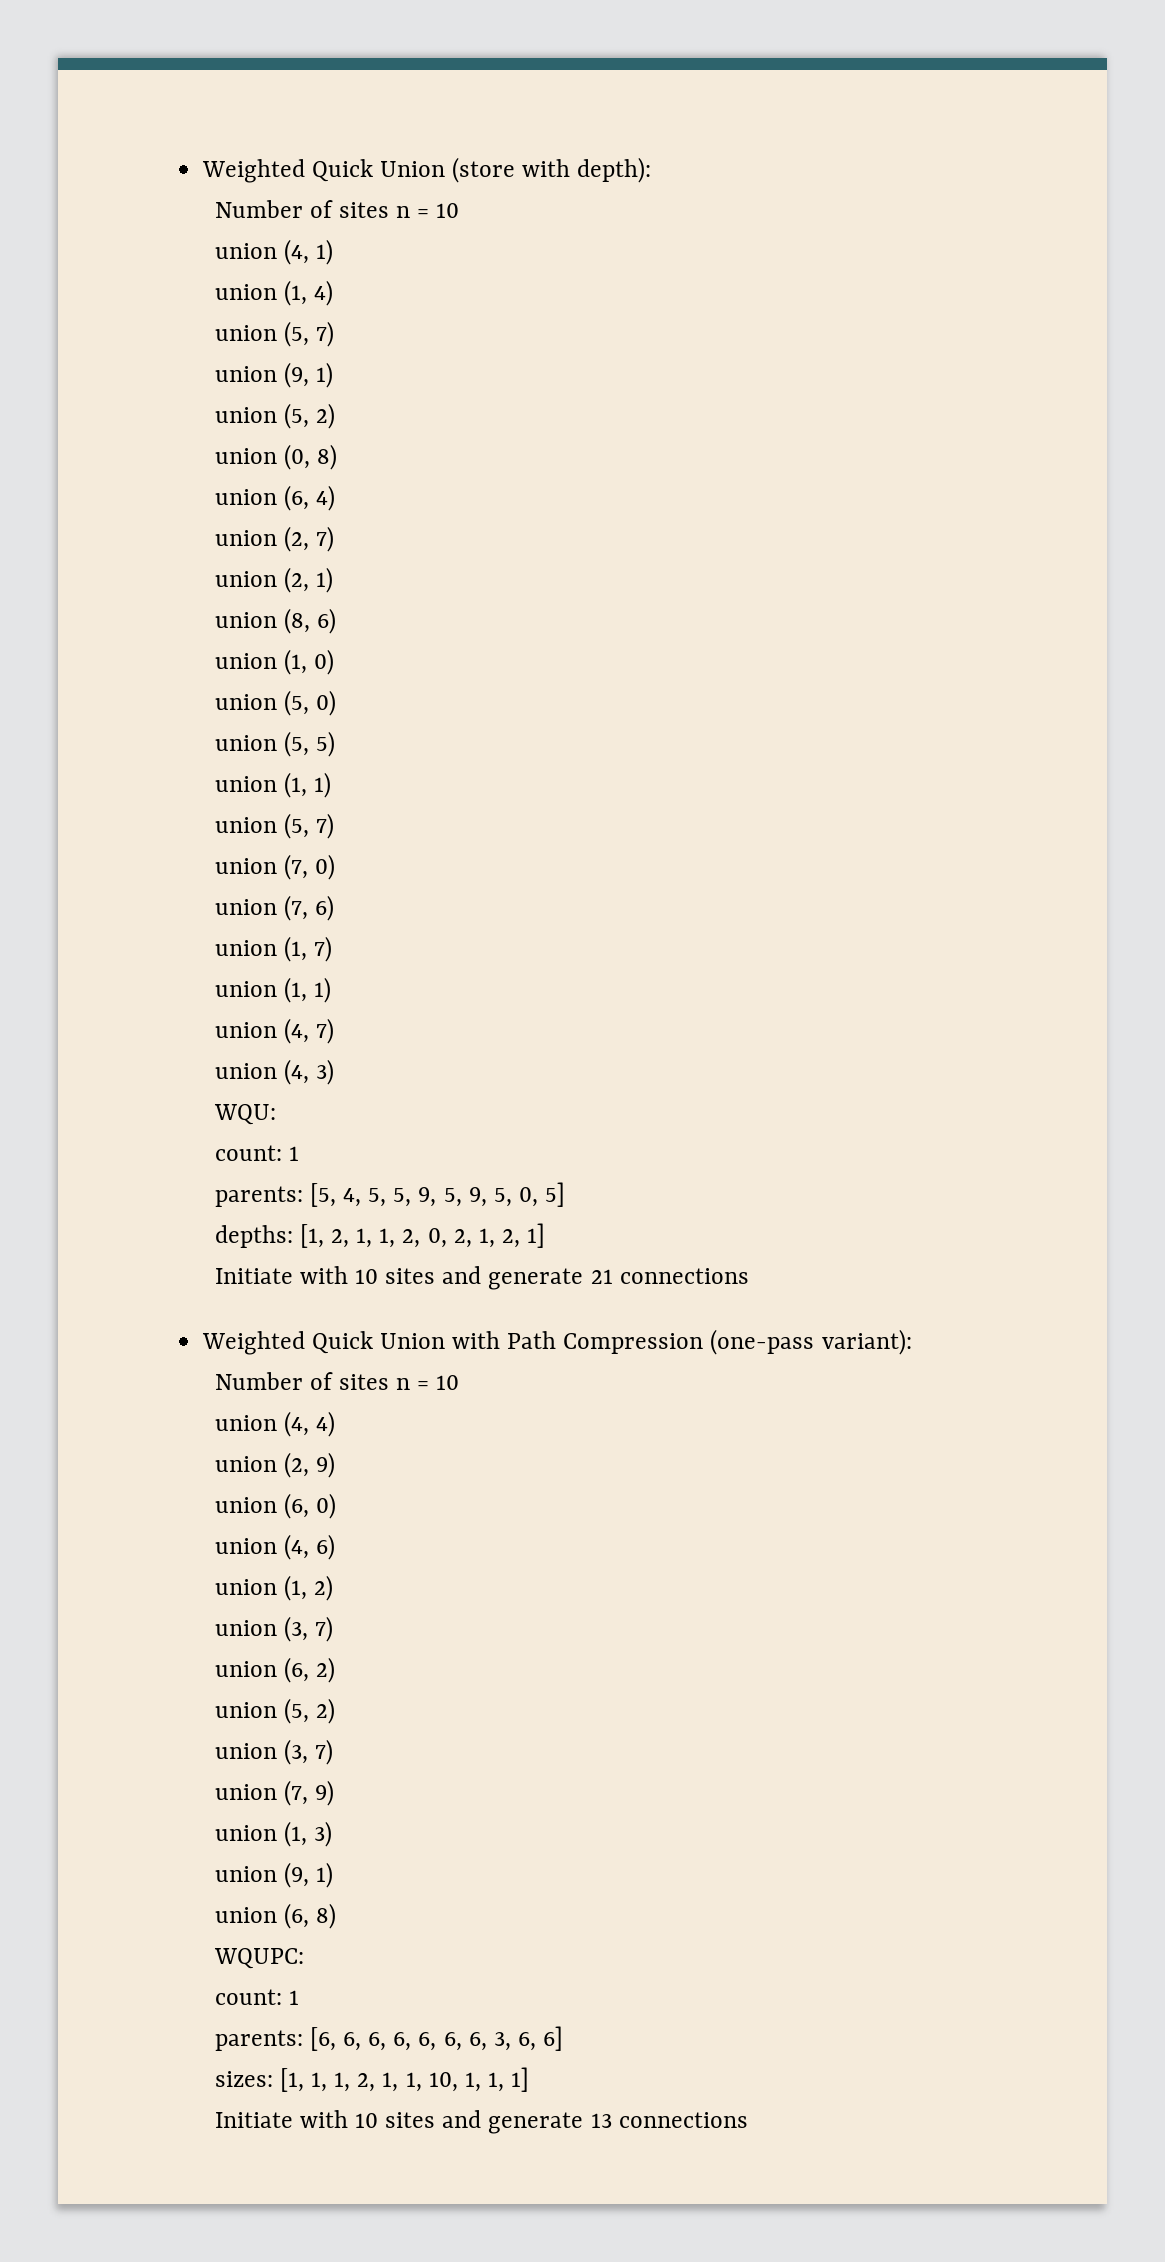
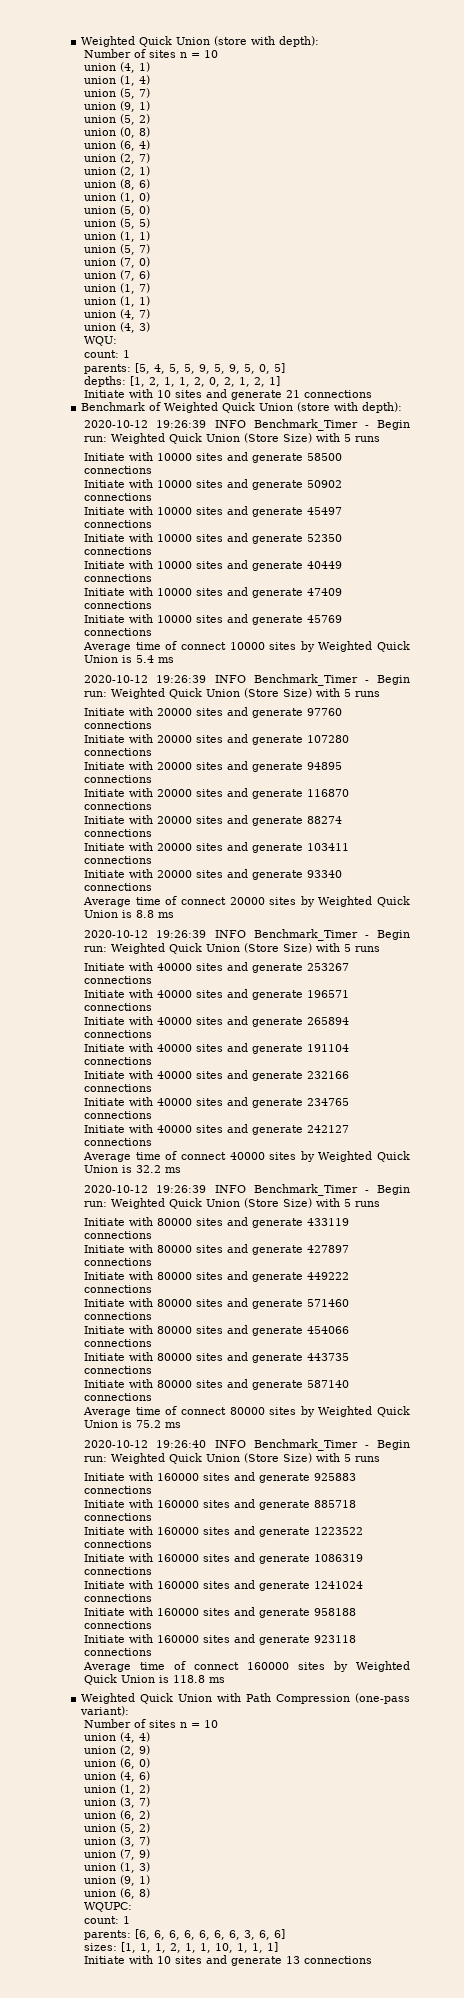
+ Benchmark of Weighted Quick Union (store with depth):
+ 2020-10-12 19:26:39 INFO Benchmark_Timer - Begin run: Weighted Quick Union (Store Size) with 5 runs
+ Initiate with 10000 sites and generate 58500 connections
+ Initiate with 10000 sites and generate 50902 connections
+ Initiate with 10000 sites and generate 45497 connections
+ Initiate with 10000 sites and generate 52350 connections
+ Initiate with 10000 sites and generate 40449 connections
+ Initiate with 10000 sites and generate 47409 connections
+ Initiate with 10000 sites and generate 45769 connections
+ Average time of connect 10000 sites by Weighted Quick Union is 5.4 ms
+ 2020-10-12 19:26:39 INFO Benchmark_Timer - Begin run: Weighted Quick Union (Store Size) with 5 runs
+ Initiate with 20000 sites and generate 97760 connections
+ Initiate with 20000 sites and generate 107280 connections
+ Initiate with 20000 sites and generate 94895 connections
+ Initiate with 20000 sites and generate 116870 connections
+ Initiate with 20000 sites and generate 88274 connections
+ Initiate with 20000 sites and generate 103411 connections
+ Initiate with 20000 sites and generate 93340 connections
+ Average time of connect 20000 sites by Weighted Quick Union is 8.8 ms
+ 2020-10-12 19:26:39 INFO Benchmark_Timer - Begin run: Weighted Quick Union (Store Size) with 5 runs
+ Initiate with 40000 sites and generate 253267 connections
+ Initiate with 40000 sites and generate 196571 connections
+ Initiate with 40000 sites and generate 265894 connections
+ Initiate with 40000 sites and generate 191104 connections
+ Initiate with 40000 sites and generate 232166 connections
+ Initiate with 40000 sites and generate 234765 connections
+ Initiate with 40000 sites and generate 242127 connections
+ Average time of connect 40000 sites by Weighted Quick Union is 32.2 ms
+ 2020-10-12 19:26:39 INFO Benchmark_Timer - Begin run: Weighted Quick Union (Store Size) with 5 runs
+ Initiate with 80000 sites and generate 433119 connections
+ Initiate with 80000 sites and generate 427897 connections
+ Initiate with 80000 sites and generate 449222 connections
+ Initiate with 80000 sites and generate 571460 connections
+ Initiate with 80000 sites and generate 454066 connections
+ Initiate with 80000 sites and generate 443735 connections
+ Initiate with 80000 sites and generate 587140 connections
+ Average time of connect 80000 sites by Weighted Quick Union is 75.2 ms
+ 2020-10-12 19:26:40 INFO Benchmark_Timer - Begin run: Weighted Quick Union (Store Size) with 5 runs
+ Initiate with 160000 sites and generate 925883 connections
+ Initiate with 160000 sites and generate 885718 connections
+ Initiate with 160000 sites and generate 1223522 connections
+ Initiate with 160000 sites and generate 1086319 connections
+ Initiate with 160000 sites and generate 1241024 connections
+ Initiate with 160000 sites and generate 958188 connections
+ Initiate with 160000 sites and generate 923118 connections
+ Average time of connect 160000 sites by Weighted Quick Union is 118.8 ms

